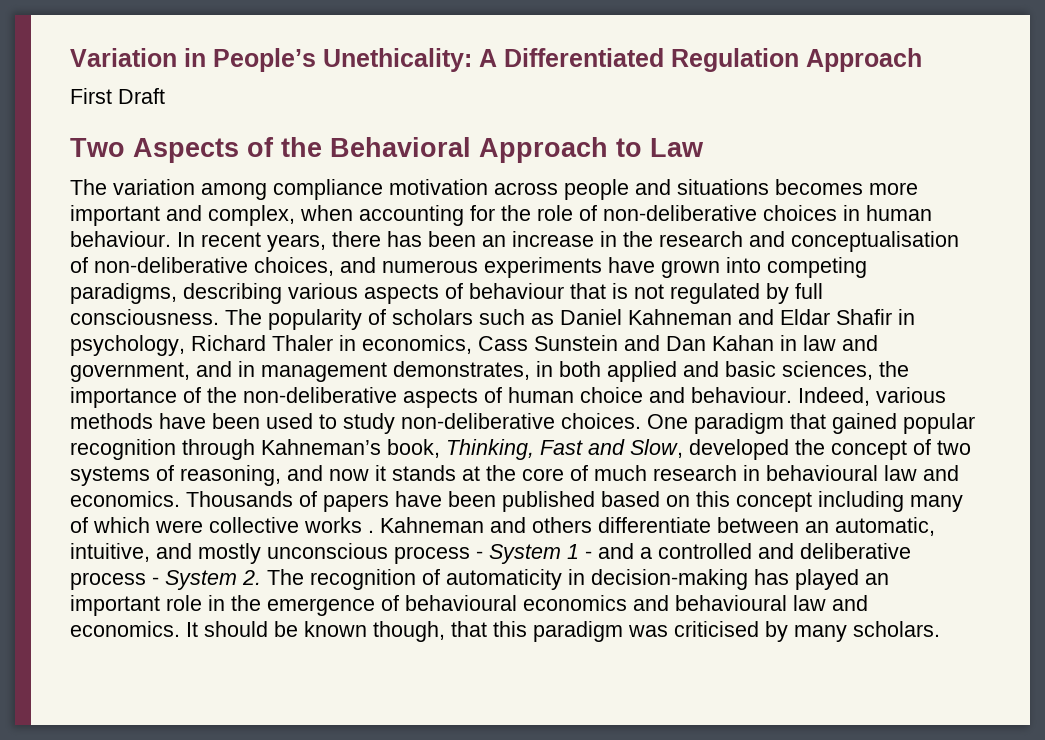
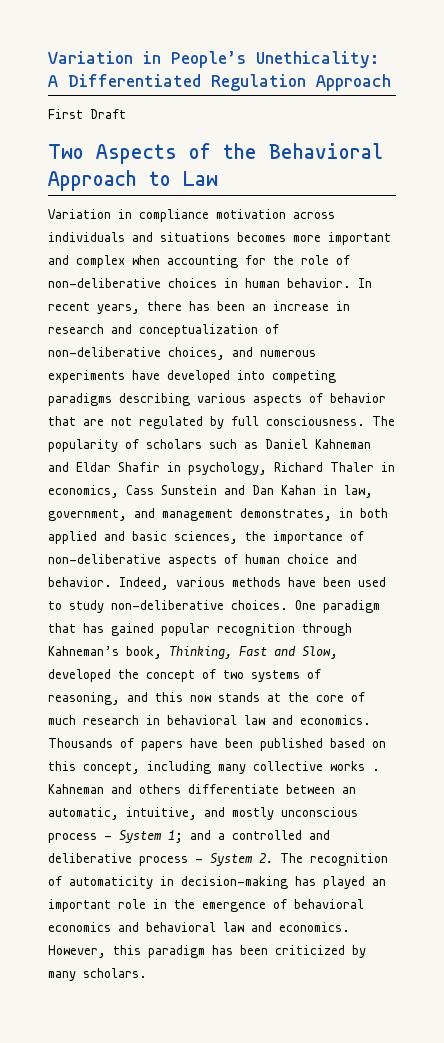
- The variation among compliance motivation across people and situations becomes more important and complex, when accounting for the role of non-deliberative choices in human behaviour.
+ Variation in compliance motivation across individuals and situations becomes more important and complex when accounting for the role of non-deliberative choices in human behavior.
- In recent years, there has been an increase in the research and conceptualisation of non-deliberative choices, and numerous experiments have grown into competing paradigms, describing various aspects of behaviour that is not regulated by full consciousness.
+ In recent years, there has been an increase in research and conceptualization of non-deliberative choices, and numerous experiments have developed into competing paradigms describing various aspects of behavior that are not regulated by full consciousness.
- The popularity of scholars such as Daniel Kahneman and Eldar Shafir in psychology, Richard Thaler in economics, Cass Sunstein and Dan Kahan in law and government, and in management demonstrates, in both applied and basic sciences, the importance of the non-deliberative aspects of human choice and behaviour.
+ The popularity of scholars such as Daniel Kahneman and Eldar Shafir in psychology, Richard Thaler in economics, Cass Sunstein and Dan Kahan in law, government, and management demonstrates, in both applied and basic sciences, the importance of non-deliberative aspects of human choice and behavior.
- One paradigm that gained popular recognition through Kahneman’s book, Thinking, Fast and Slow, developed the concept of two systems of reasoning, and now it stands at the core of much research in behavioural law and economics.
+ One paradigm that has gained popular recognition through Kahneman’s book, Thinking, Fast and Slow, developed the concept of two systems of reasoning, and this now stands at the core of much research in behavioral law and economics.
- Thousands of papers have been published based on this concept including many of which were collective works .
+ Thousands of papers have been published based on this concept, including many collective works .
- Kahneman and others differentiate between an automatic, intuitive, and mostly unconscious process - System 1 - and a controlled and deliberative process - System 2. The recognition of automaticity in decision-making has played an important role in the emergence of behavioural economics and behavioural law and economics. It should be known though, that this paradigm was criticised by many scholars.
+ Kahneman and others differentiate between an automatic, intuitive, and mostly unconscious process - System 1; and a controlled and deliberative process - System 2. The recognition of automaticity in decision-making has played an important role in the emergence of behavioral economics and behavioral law and economics. However, this paradigm has been criticized by many scholars.

